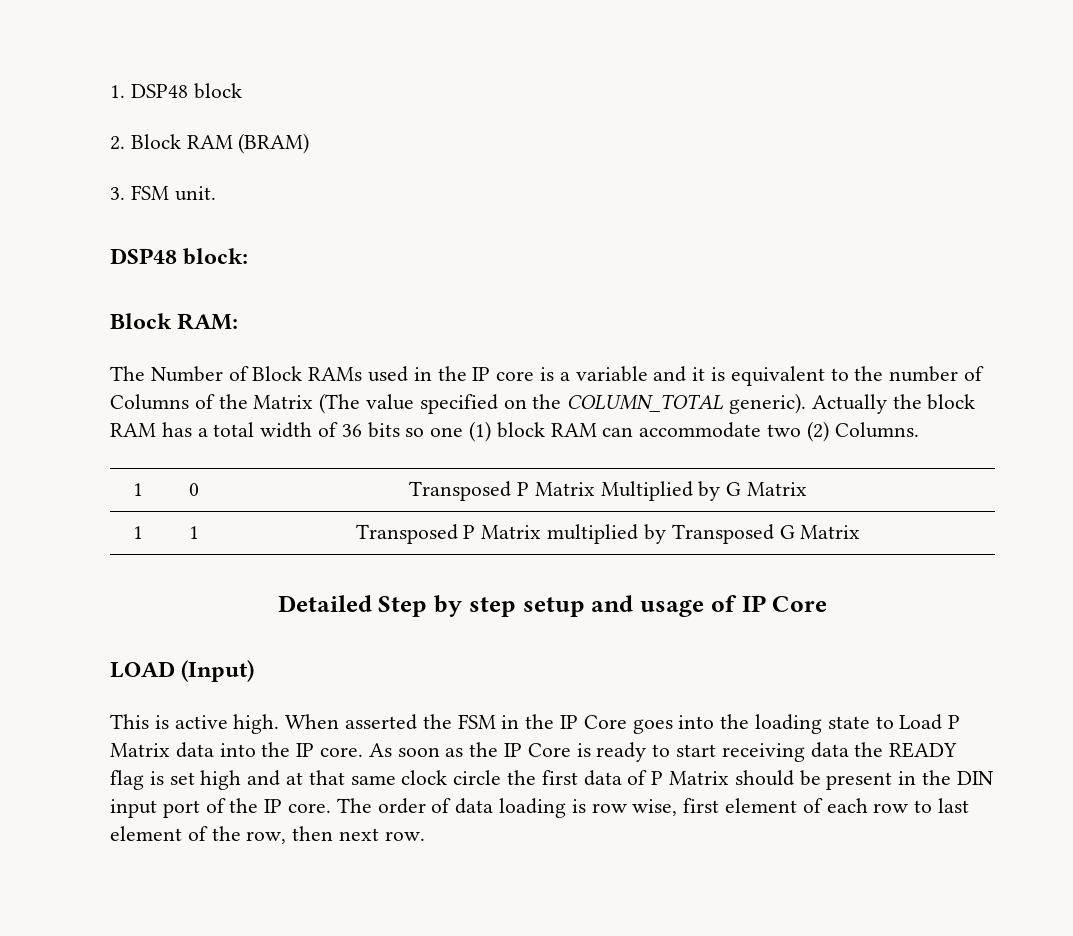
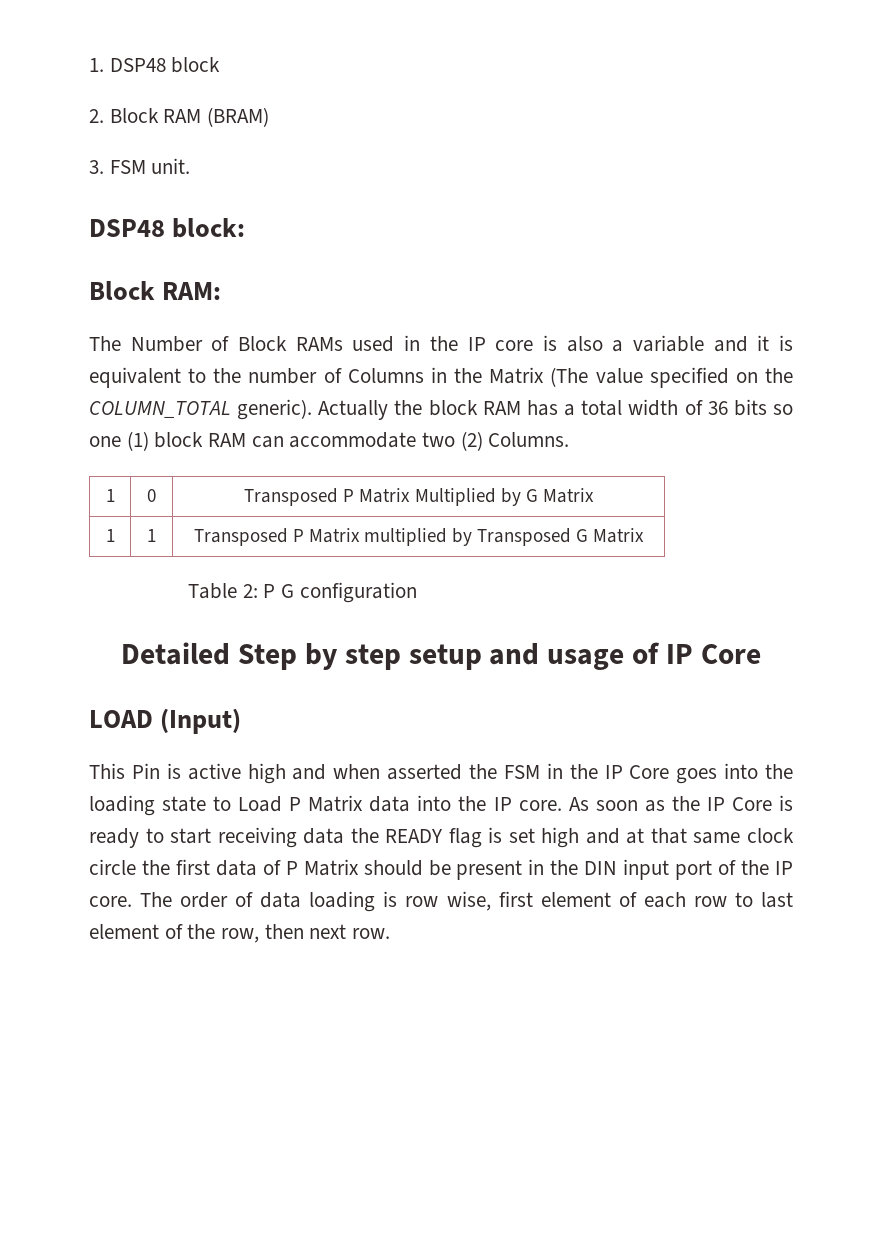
- The Number of Block RAMs used in the IP core is a variable and it is equivalent to the number of Columns of the Matrix (The value specified on the COLUMN_TOTAL generic).
+ The Number of Block RAMs used in the IP core is also a variable and it is equivalent to the number of Columns in the Matrix (The value specified on the COLUMN_TOTAL generic).
+ Table 2: P G configuration
- This is active high. When asserted the FSM in the IP Core goes into the loading state to Load P Matrix data into the IP core.
+ This Pin is active high and when asserted the FSM in the IP Core goes into the loading state to Load P Matrix data into the IP core.

